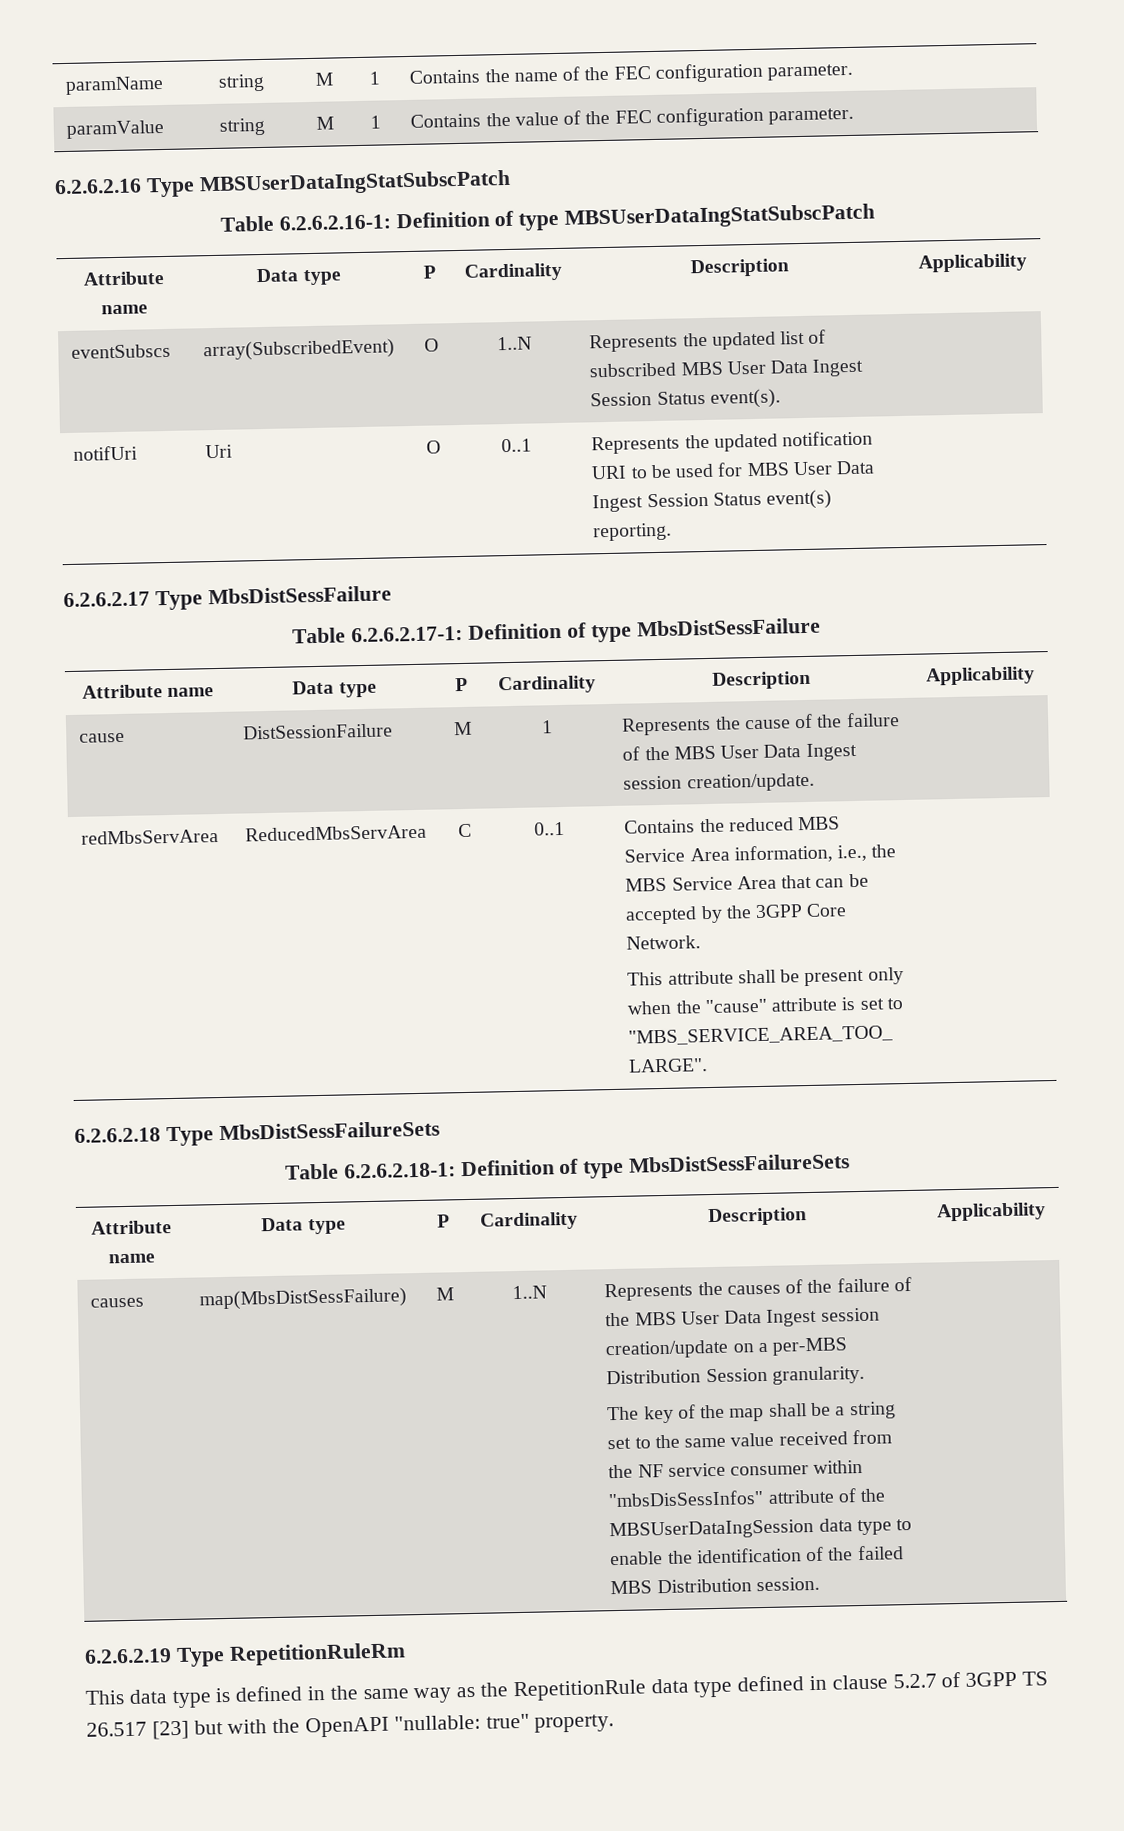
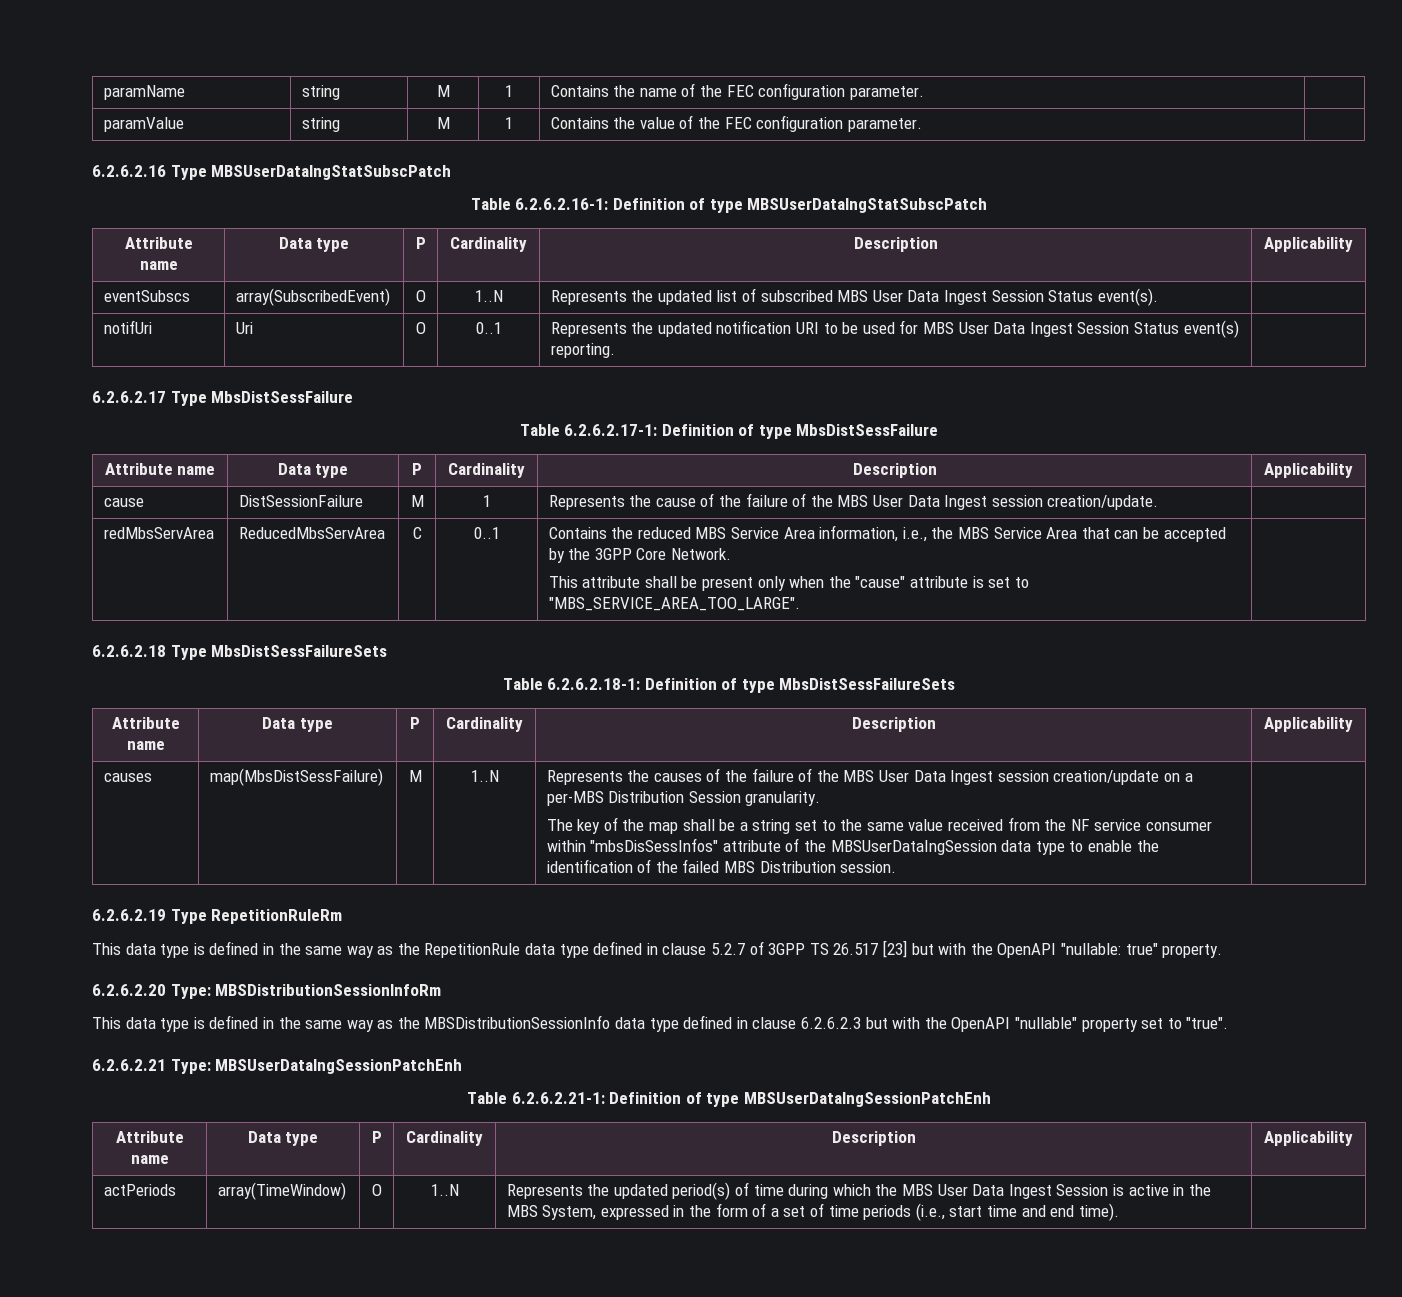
+ 6.2.6.2.20 Type: MBSDistributionSessionInfoRm
+ This data type is defined in the same way as the MBSDistributionSessionInfo data type defined in clause 6.2.6.2.3 but with the OpenAPI "nullable" property set to "true".
+ 6.2.6.2.21 Type: MBSUserDataIngSessionPatchEnh
+ Table 6.2.6.2.21-1: Definition of type MBSUserDataIngSessionPatchEnh
+ Attribute name | Data type | P | Cardinality | Description | Applicability
+ actPeriods | array(TimeWindow) | O | 1..N | Represents the updated period(s) of time during which the MBS User Data Ingest Session is active in the MBS System, expressed in the form of a set of time periods (i.e., start time and end time). |

